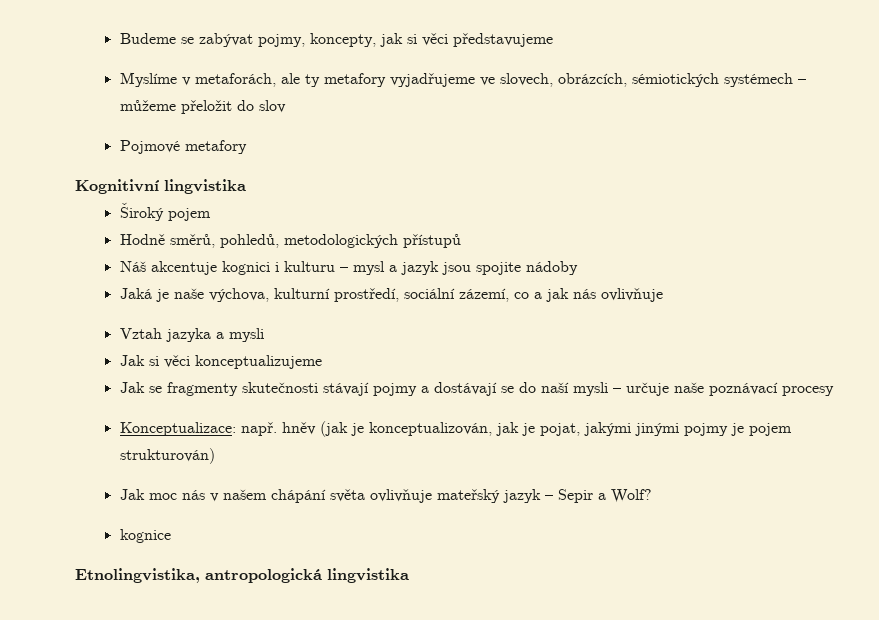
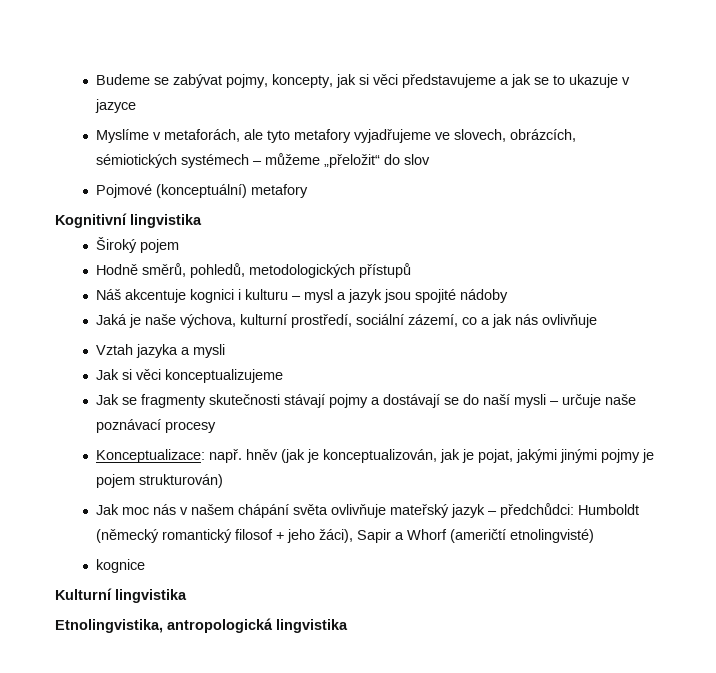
- Budeme se zabývat pojmy, koncepty, jak si věci představujeme
+ Budeme se zabývat pojmy, koncepty, jak si věci představujeme a jak se to ukazuje v jazyce
- Myslíme v metaforách, ale ty metafory vyjadřujeme ve slovech, obrázcích, sémiotických systémech – můžeme přeložit do slov
+ Myslíme v metaforách, ale tyto metafory vyjadřujeme ve slovech, obrázcích, sémiotických systémech – můžeme „přeložit“ do slov
- Pojmové metafory
+ Pojmové (konceptuální) metafory
- Náš akcentuje kognici i kulturu – mysl a jazyk jsou spojite nádoby
+ Náš akcentuje kognici i kulturu – mysl a jazyk jsou spojité nádoby
- Jak moc nás v našem chápání světa ovlivňuje mateřský jazyk – Sepir a Wolf?
+ Jak moc nás v našem chápání světa ovlivňuje mateřský jazyk – předchůdci: Humboldt (německý romantický filosof + jeho žáci), Sapir a Whorf (američtí etnolingvisté)
+ Kulturní lingvistika

